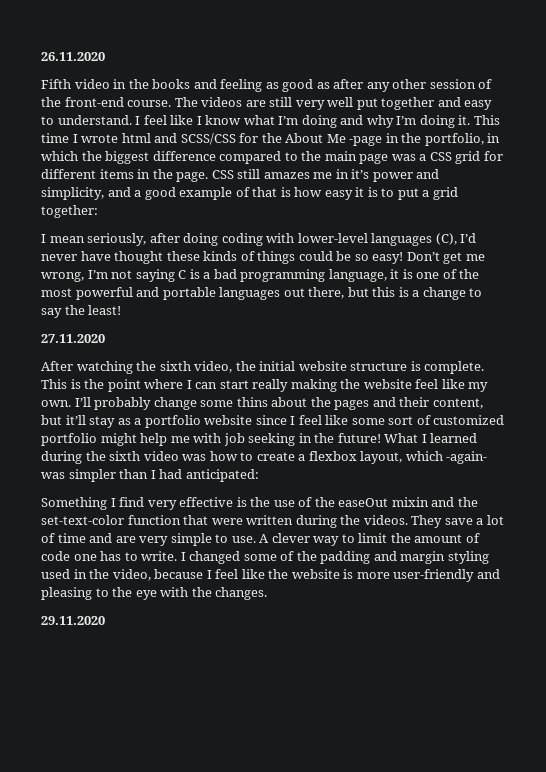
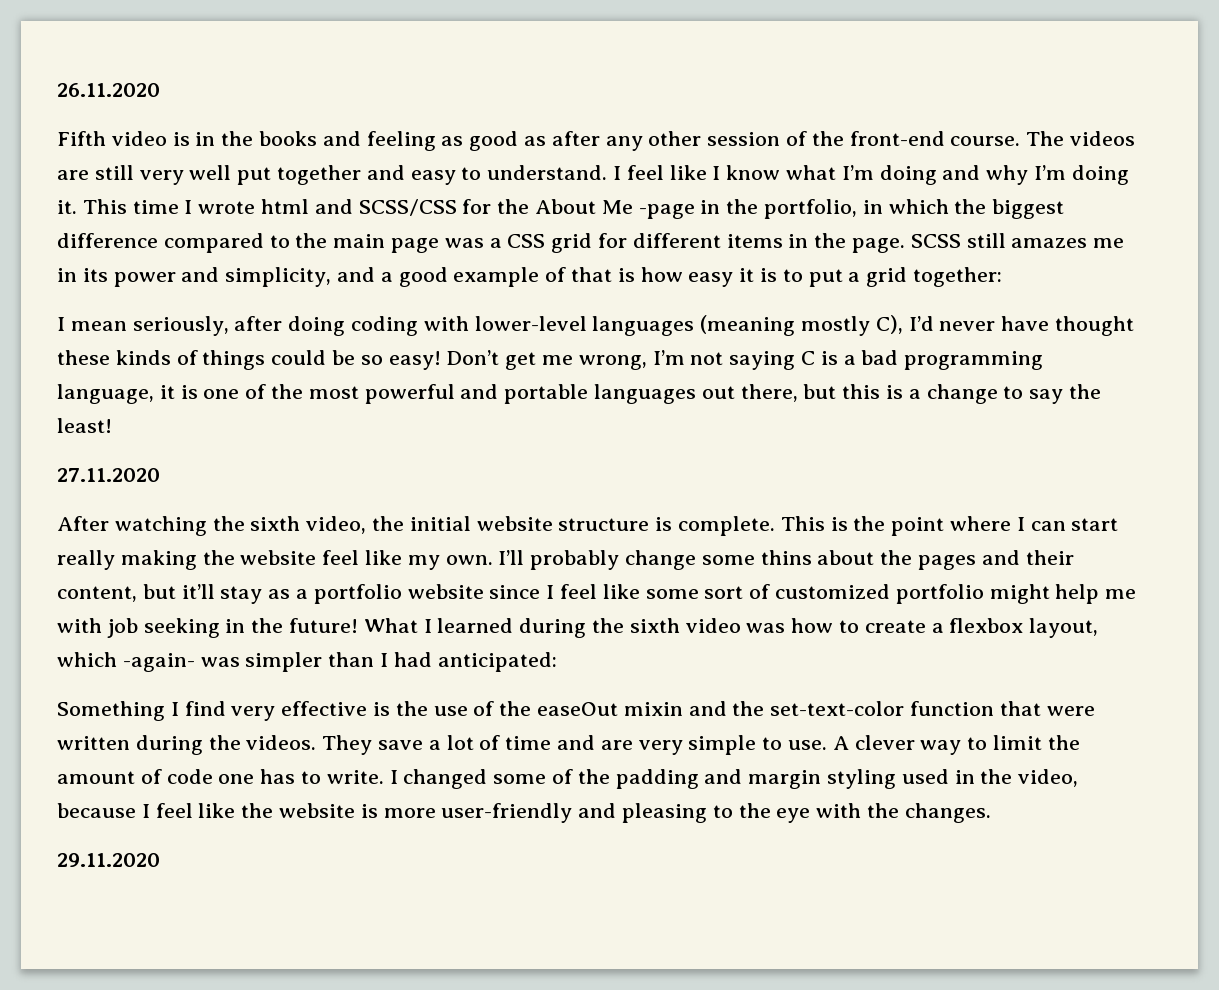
- Fifth video in the books and feeling as good as after any other session of the front-end course.
+ Fifth video is in the books and feeling as good as after any other session of the front-end course.
- CSS still amazes me in it’s power and simplicity, and a good example of that is how easy it is to put a grid together:
+ SCSS still amazes me in its power and simplicity, and a good example of that is how easy it is to put a grid together:
- I mean seriously, after doing coding with lower-level languages (C), I’d never have thought these kinds of things could be so easy!
+ I mean seriously, after doing coding with lower-level languages (meaning mostly C), I’d never have thought these kinds of things could be so easy!

